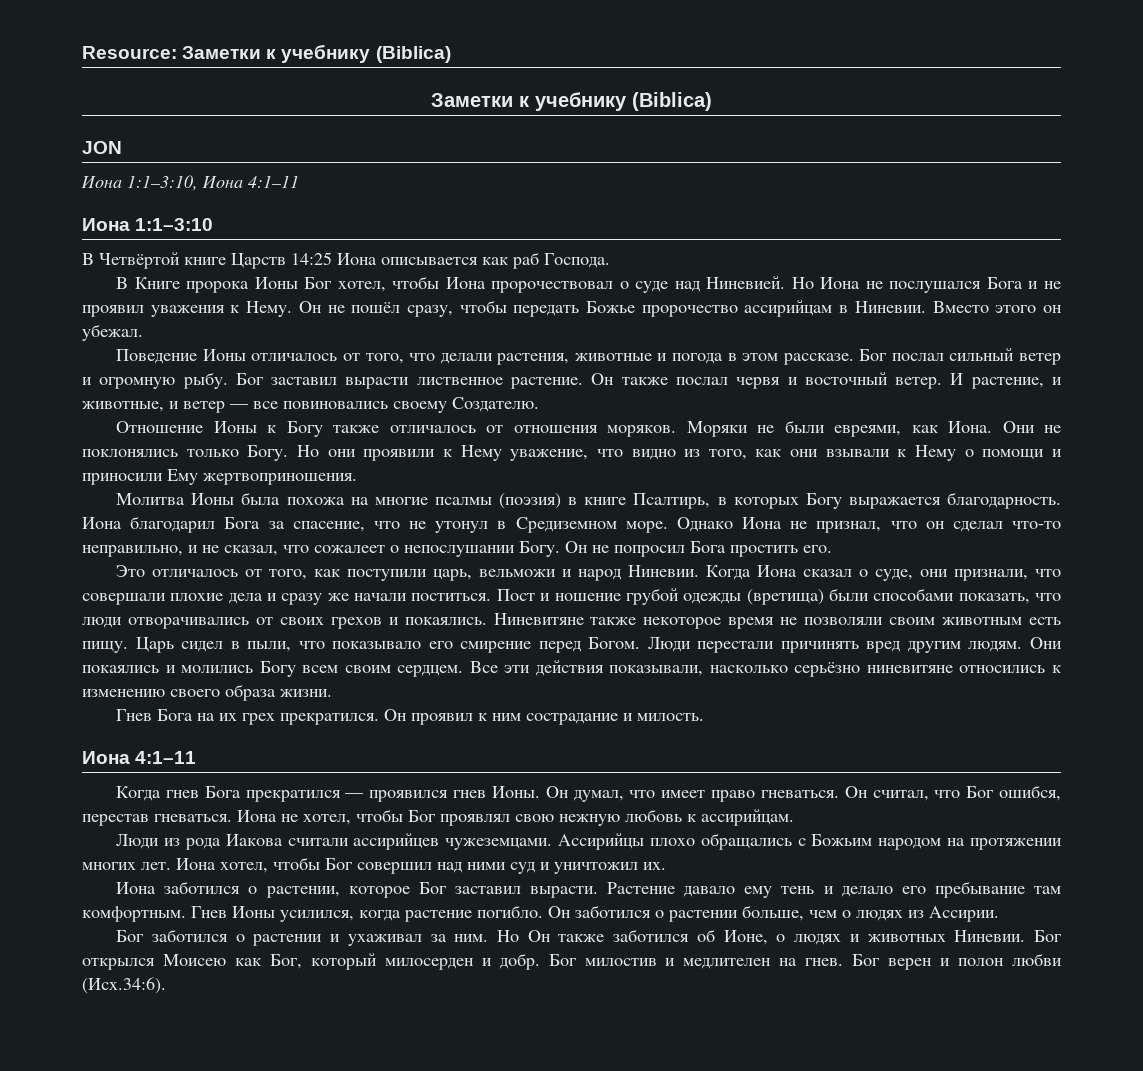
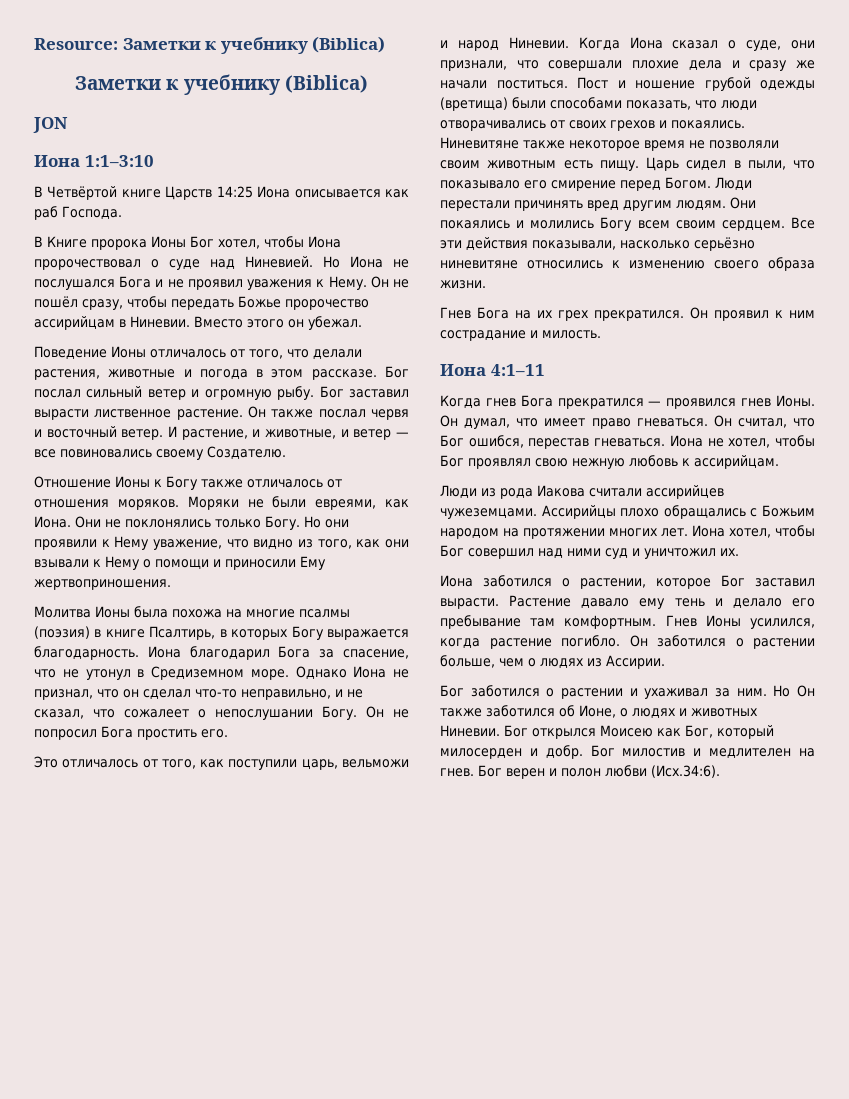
- Иона 1:1–3:10, Иона 4:1–11

